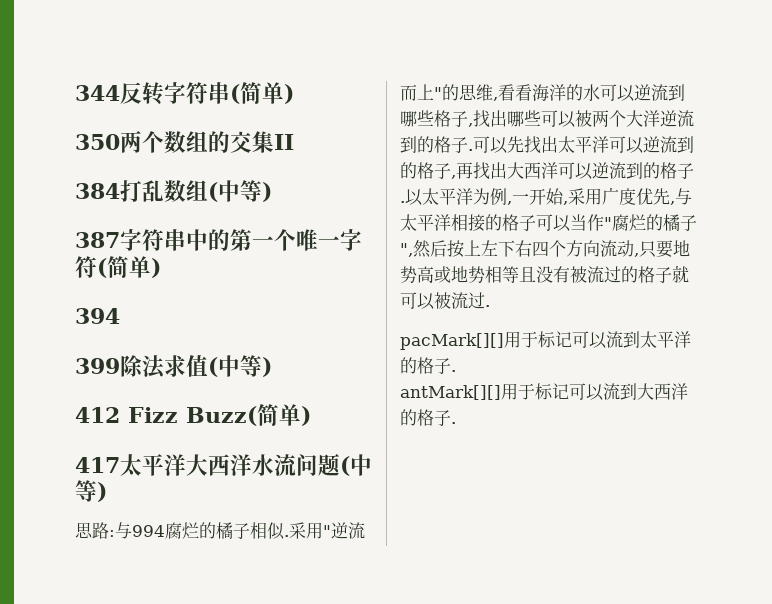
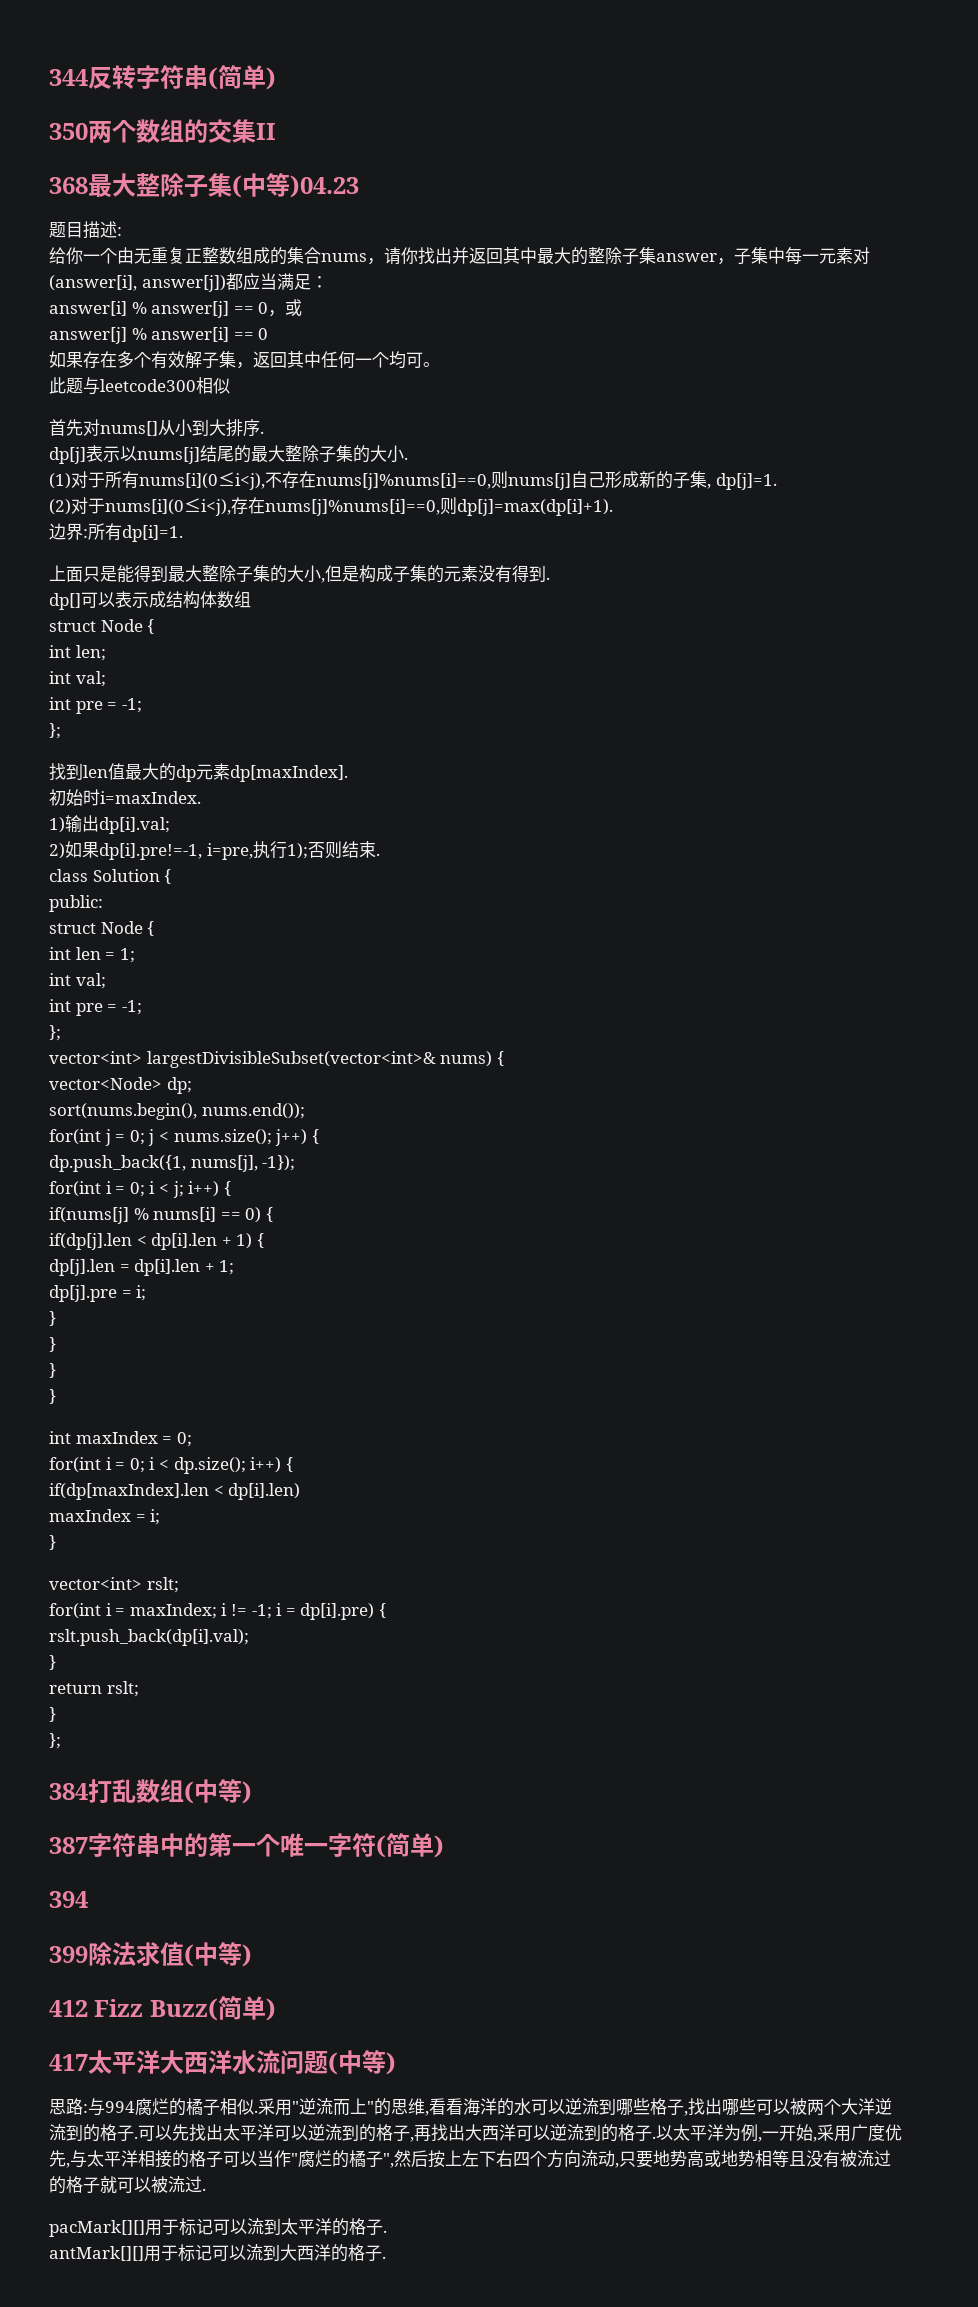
+ 368最大整除子集(中等)04.23
+ 题目描述:
+ 给你一个由无重复正整数组成的集合nums，请你找出并返回其中最大的整除子集answer，子集中每一元素对(answer[i], answer[j])都应当满足：
+ answer[i] % answer[j] == 0，或
+ answer[j] % answer[i] == 0
+ 如果存在多个有效解子集，返回其中任何一个均可。
+ 此题与leetcode300相似
+ 首先对nums[]从小到大排序.
+ dp[j]表示以nums[j]结尾的最大整除子集的大小.
+ (1)对于所有nums[i](0≤i<j),不存在nums[j]%nums[i]==0,则nums[j]自己形成新的子集, dp[j]=1.
+ (2)对于nums[i](0≤i<j),存在nums[j]%nums[i]==0,则dp[j]=max(dp[i]+1).
+ 边界:所有dp[i]=1.
+ 上面只是能得到最大整除子集的大小,但是构成子集的元素没有得到.
+ dp[]可以表示成结构体数组
+ struct Node {
+ int len;
+ int val;
+ int pre = -1;
+ };
+ 找到len值最大的dp元素dp[maxIndex].
+ 初始时i=maxIndex.
+ 1)输出dp[i].val;
+ 2)如果dp[i].pre!=-1, i=pre,执行1);否则结束.
+ class Solution {
+ public:
+ struct Node {
+ int len = 1;
+ int val;
+ int pre = -1;
+ };
+ vector<int> largestDivisibleSubset(vector<int>& nums) {
+ vector<Node> dp;
+ sort(nums.begin(), nums.end());
+ for(int j = 0; j < nums.size(); j++) {
+ dp.push_back({1, nums[j], -1});
+ for(int i = 0; i < j; i++) {
+ if(nums[j] % nums[i] == 0) {
+ if(dp[j].len < dp[i].len + 1) {
+ dp[j].len = dp[i].len + 1;
+ dp[j].pre = i;
+ }
+ }
+ }
+ }
+ int maxIndex = 0;
+ for(int i = 0; i < dp.size(); i++) {
+ if(dp[maxIndex].len < dp[i].len)
+ maxIndex = i;
+ }
+ vector<int> rslt;
+ for(int i = maxIndex; i != -1; i = dp[i].pre) {
+ rslt.push_back(dp[i].val);
+ }
+ return rslt;
+ }
+ };

